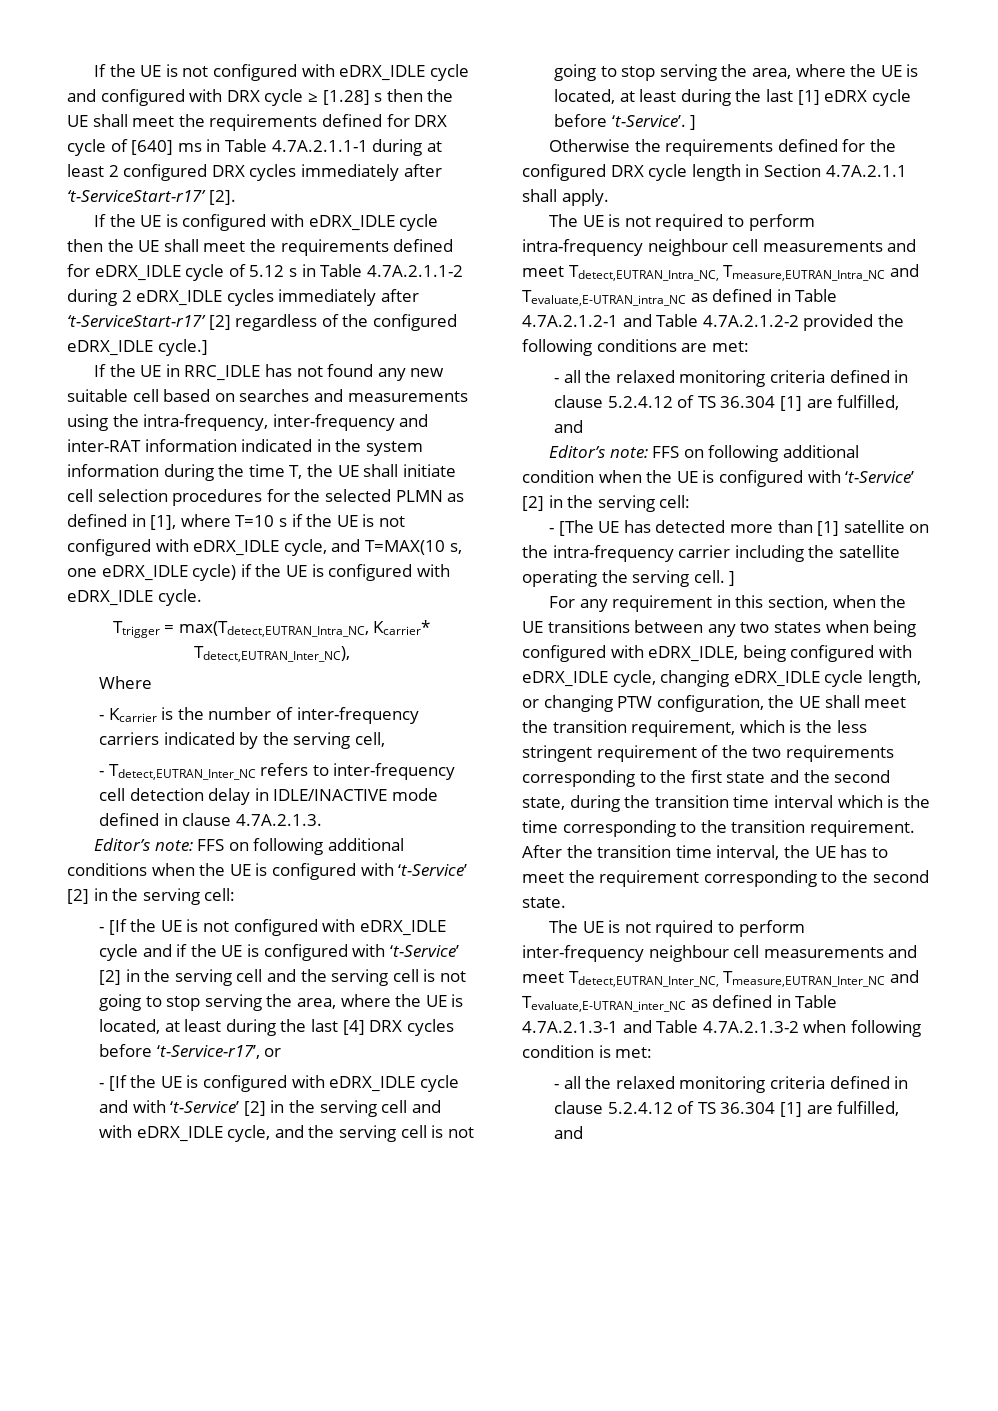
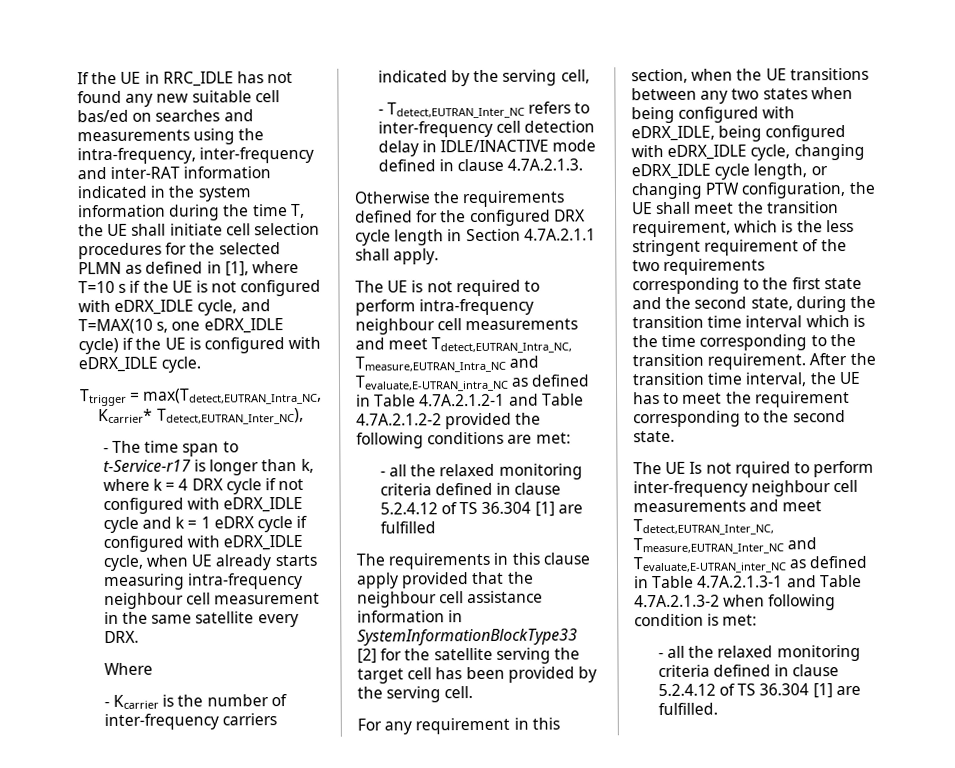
- If the UE is not configured with eDRX_IDLE cycle and configured with DRX cycle ≥ [1.28] s then the UE shall meet the requirements defined for DRX cycle of [640] ms in Table 4.7A.2.1.1-1 during at least 2 configured DRX cycles immediately after ‘t-ServiceStart-r17’ [2].
- If the UE is configured with eDRX_IDLE cycle then the UE shall meet the requirements defined for eDRX_IDLE cycle of 5.12 s in Table 4.7A.2.1.1-2 during 2 eDRX_IDLE cycles immediately after ‘t-ServiceStart-r17’ [2] regardless of the configured eDRX_IDLE cycle.]
- If the UE in RRC_IDLE has not found any new suitable cell based on searches and measurements using the intra-frequency, inter-frequency and inter-RAT information indicated in the system information during the time T, the UE shall initiate cell selection procedures for the selected PLMN as defined in [1], where T=10 s if the UE is not configured with eDRX_IDLE cycle, and T=MAX(10 s, one eDRX_IDLE cycle) if the UE is configured with eDRX_IDLE cycle.
+ If the UE in RRC_IDLE has not found any new suitable cell bas/ed on searches and measurements using the intra-frequency, inter-frequency and inter-RAT information indicated in the system information during the time T, the UE shall initiate cell selection procedures for the selected PLMN as defined in [1], where T=10 s if the UE is not configured with eDRX_IDLE cycle, and T=MAX(10 s, one eDRX_IDLE cycle) if the UE is configured with eDRX_IDLE cycle.
+ - The time span to t-Service-r17 is longer than k, where k = 4 DRX cycle if not configured with eDRX_IDLE cycle and k = 1 eDRX cycle if configured with eDRX_IDLE cycle, when UE already starts measuring intra-frequency neighbour cell measurement in the same satellite every DRX.
- Editor’s note: FFS on following additional conditions when the UE is configured with ‘t-Service’ [2] in the serving cell:
- - [If the UE is not configured with eDRX_IDLE cycle and if the UE is configured with ‘t-Service’ [2] in the serving cell and the serving cell is not going to stop serving the area, where the UE is located, at least during the last [4] DRX cycles before ‘t-Service-r17’, or
- - [If the UE is configured with eDRX_IDLE cycle and with ‘t-Service’ [2] in the serving cell and with eDRX_IDLE cycle, and the serving cell is not going to stop serving the area, where the UE is located, at least during the last [1] eDRX cycle before ‘t-Service’. ]
  The UE is not required to perform intra-frequency neighbour cell measurements and meet Tdetect,EUTRAN_Intra_NC, Tmeasure,EUTRAN_Intra_NC and Tevaluate,E-UTRAN_intra_NC as defined in Table 4.7A.2.1.2-1 and Table 4.7A.2.1.2-2 provided the following conditions are met:
- - all the relaxed monitoring criteria defined in clause 5.2.4.12 of TS 36.304 [1] are fulfilled, and
- Editor’s note: FFS on following additional condition when the UE is configured with ‘t-Service’ [2] in the serving cell:
- - [The UE has detected more than [1] satellite on the intra-frequency carrier including the satellite operating the serving cell. ]
+ - all the relaxed monitoring criteria defined in clause 5.2.4.12 of TS 36.304 [1] are fulfilled
+ The requirements in this clause apply provided that the neighbour cell assistance information in SystemInformationBlockType33 [2] for the satellite serving the target cell has been provided by the serving cell.
- The UE is not rquired to perform inter-frequency neighbour cell measurements and meet Tdetect,EUTRAN_Inter_NC, Tmeasure,EUTRAN_Inter_NC and Tevaluate,E-UTRAN_inter_NC as defined in Table 4.7A.2.1.3-1 and Table 4.7A.2.1.3-2 when following condition is met:
- - all the relaxed monitoring criteria defined in clause 5.2.4.12 of TS 36.304 [1] are fulfilled, and
+ The UE Is not rquired to perform inter-frequency neighbour cell measurements and meet Tdetect,EUTRAN_Inter_NC, Tmeasure,EUTRAN_Inter_NC and Tevaluate,E-UTRAN_inter_NC as defined in Table 4.7A.2.1.3-1 and Table 4.7A.2.1.3-2 when following condition is met:
+ - all the relaxed monitoring criteria defined in clause 5.2.4.12 of TS 36.304 [1] are fulfilled.

